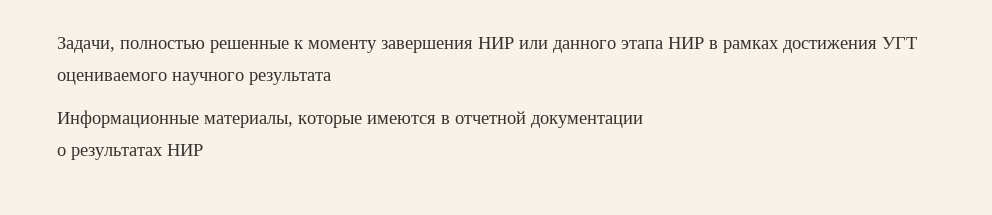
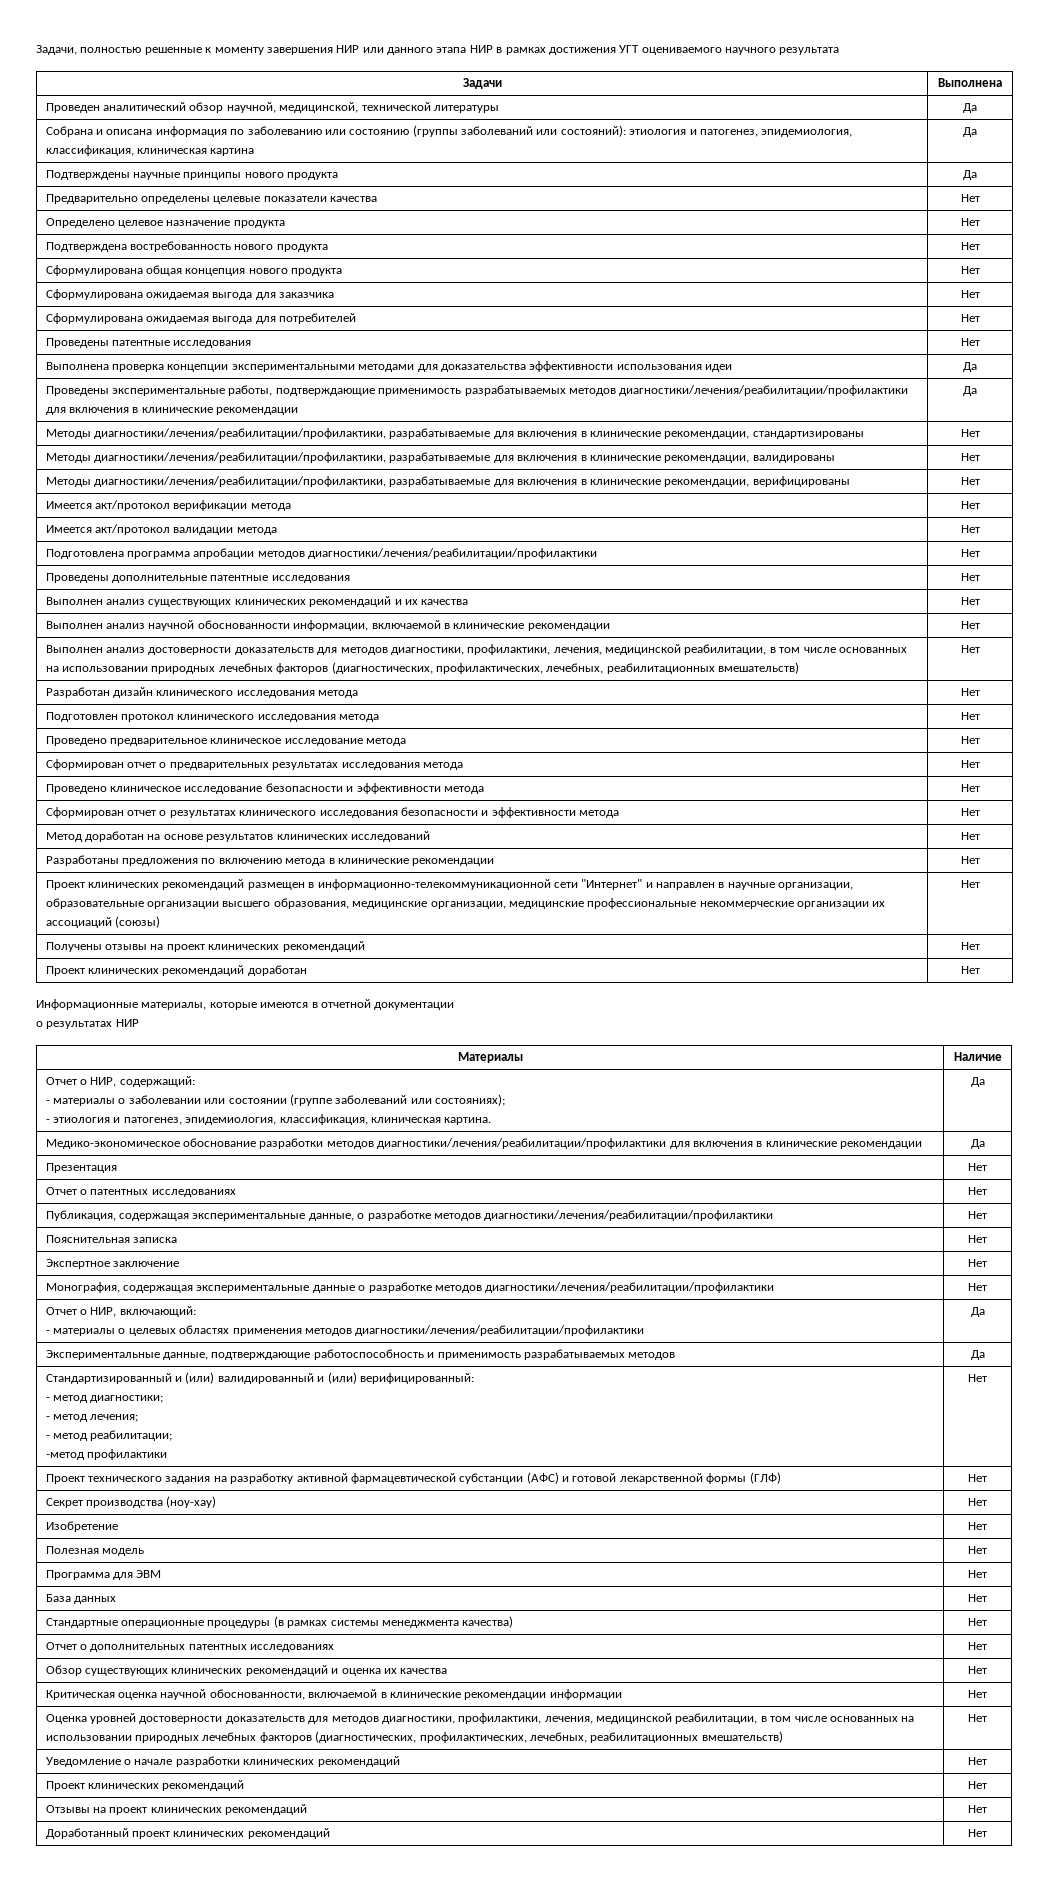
+ Задачи | Выполнена
+ Проведен аналитический обзор научной, медицинской, технической литературы | Да
+ Собрана и описана информация по заболеванию или состоянию (группы заболеваний или состояний): этиология и патогенез, эпидемиология, классификация, клиническая картина | Да
+ Подтверждены научные принципы нового продукта | Да
+ Предварительно определены целевые показатели качества | Нет
+ Определено целевое назначение продукта | Нет
+ Подтверждена востребованность нового продукта | Нет
+ Сформулирована общая концепция нового продукта | Нет
+ Сформулирована ожидаемая выгода для заказчика | Нет
+ Сформулирована ожидаемая выгода для потребителей | Нет
+ Проведены патентные исследования | Нет
+ Выполнена проверка концепции экспериментальными методами для доказательства эффективности использования идеи | Да
+ Проведены экспериментальные работы, подтверждающие применимость разрабатываемых методов диагностики/лечения/реабилитации/профилактики для включения в клинические рекомендации | Да
+ Методы диагностики/лечения/реабилитации/профилактики, разрабатываемые для включения в клинические рекомендации, стандартизированы | Нет
+ Методы диагностики/лечения/реабилитации/профилактики, разрабатываемые для включения в клинические рекомендации, валидированы | Нет
+ Методы диагностики/лечения/реабилитации/профилактики, разрабатываемые для включения в клинические рекомендации, верифицированы | Нет
+ Имеется акт/протокол верификации метода | Нет
+ Имеется акт/протокол валидации метода | Нет
+ Подготовлена программа апробации методов диагностики/лечения/реабилитации/профилактики | Нет
+ Проведены дополнительные патентные исследования | Нет
+ Выполнен анализ существующих клинических рекомендаций и их качества | Нет
+ Выполнен анализ научной обоснованности информации, включаемой в клинические рекомендации | Нет
+ Выполнен анализ достоверности доказательств для методов диагностики, профилактики, лечения, медицинской реабилитации, в том числе основанных на использовании природных лечебных факторов (диагностических, профилактических, лечебных, реабилитационных вмешательств) | Нет
+ Разработан дизайн клинического исследования метода | Нет
+ Подготовлен протокол клинического исследования метода | Нет
+ Проведено предварительное клиническое исследование метода | Нет
+ Сформирован отчет о предварительных результатах исследования метода | Нет
+ Проведено клиническое исследование безопасности и эффективности метода | Нет
+ Сформирован отчет о результатах клинического исследования безопасности и эффективности метода | Нет
+ Метод доработан на основе результатов клинических исследований | Нет
+ Разработаны предложения по включению метода в клинические рекомендации | Нет
+ Проект клинических рекомендаций размещен в информационно-телекоммуникационной сети "Интернет" и направлен в научные организации, образовательные организации высшего образования, медицинские организации, медицинские профессиональные некоммерческие организации их ассоциаций (союзы) | Нет
+ Получены отзывы на проект клинических рекомендаций | Нет
+ Проект клинических рекомендаций доработан | Нет
+ Материалы | Наличие
+ Отчет о НИР, содержащий:
+ - материалы о заболевании или состоянии (группе заболеваний или состояниях);
+ - этиология и патогенез, эпидемиология, классификация, клиническая картина. | Да
+ Медико-экономическое обоснование разработки методов диагностики/лечения/реабилитации/профилактики для включения в клинические рекомендации | Да
+ Презентация | Нет
+ Отчет о патентных исследованиях | Нет
+ Публикация, содержащая экспериментальные данные, о разработке методов диагностики/лечения/реабилитации/профилактики | Нет
+ Пояснительная записка | Нет
+ Экспертное заключение | Нет
+ Монография, содержащая экспериментальные данные о разработке методов диагностики/лечения/реабилитации/профилактики | Нет
+ Отчет о НИР, включающий:
+ - материалы о целевых областях применения методов диагностики/лечения/реабилитации/профилактики | Да
+ Экспериментальные данные, подтверждающие работоспособность и применимость разрабатываемых методов | Да
+ Стандартизированный и (или) валидированный и (или) верифицированный:
+ - метод диагностики;
+ - метод лечения;
+ - метод реабилитации;
+ -метод профилактики | Нет
+ Проект технического задания на разработку активной фармацевтической субстанции (АФС) и готовой лекарственной формы (ГЛФ) | Нет
+ Секрет производства (ноу-хау) | Нет
+ Изобретение | Нет
+ Полезная модель | Нет
+ Программа для ЭВМ | Нет
+ База данных | Нет
+ Стандартные операционные процедуры (в рамках системы менеджмента качества) | Нет
+ Отчет о дополнительных патентных исследованиях | Нет
+ Обзор существующих клинических рекомендаций и оценка их качества | Нет
+ Критическая оценка научной обоснованности, включаемой в клинические рекомендации информации | Нет
+ Оценка уровней достоверности доказательств для методов диагностики, профилактики, лечения, медицинской реабилитации, в том числе основанных на использовании природных лечебных факторов (диагностических, профилактических, лечебных, реабилитационных вмешательств) | Нет
+ Уведомление о начале разработки клинических рекомендаций | Нет
+ Проект клинических рекомендаций | Нет
+ Отзывы на проект клинических рекомендаций | Нет
+ Доработанный проект клинических рекомендаций | Нет

